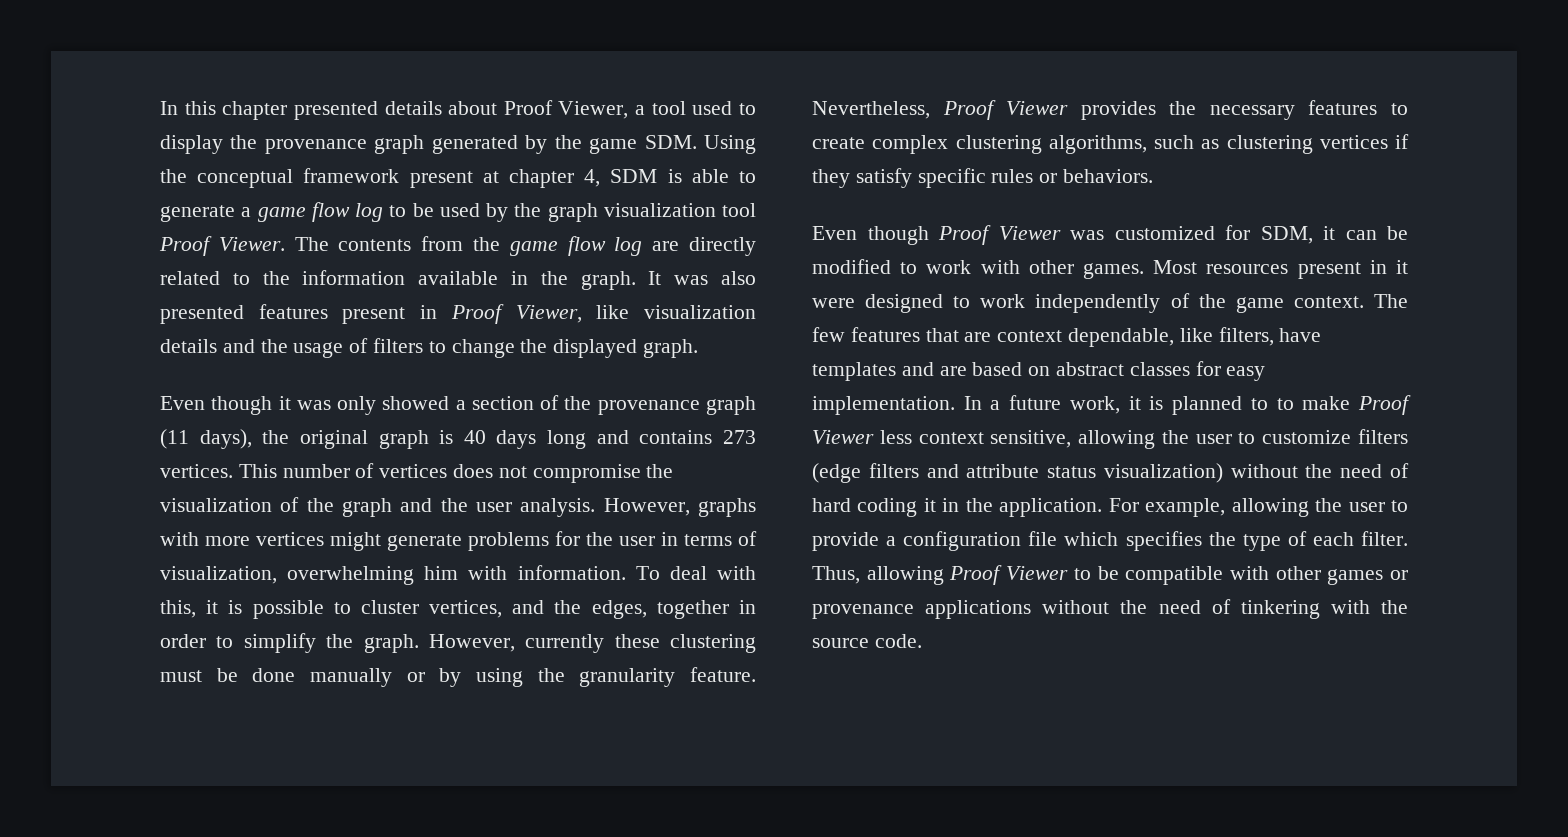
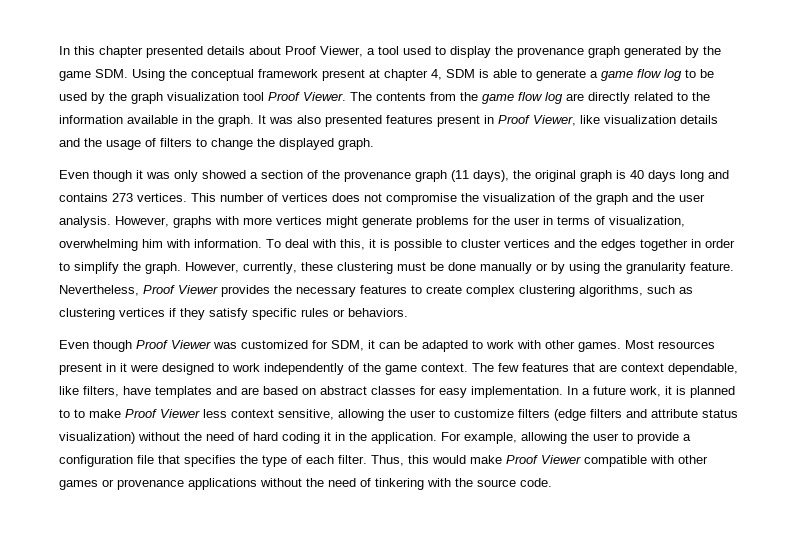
- To deal with this, it is possible to cluster vertices, and the edges, together in order to simplify the graph.
+ To deal with this, it is possible to cluster vertices and the edges together in order to simplify the graph.
- However, currently these clustering must be done manually or by using the granularity feature.
+ However, currently, these clustering must be done manually or by using the granularity feature.
- Even though Proof Viewer was customized for SDM, it can be modified to work with other games.
+ Even though Proof Viewer was customized for SDM, it can be adapted to work with other games.
- For example, allowing the user to provide a configuration file which specifies the type of each filter.
+ For example, allowing the user to provide a configuration file that specifies the type of each filter.
- Thus, allowing Proof Viewer to be compatible with other games or provenance applications without the need of tinkering with the source code.
+ Thus, this would make Proof Viewer compatible with other games or provenance applications without the need of tinkering with the source code.

